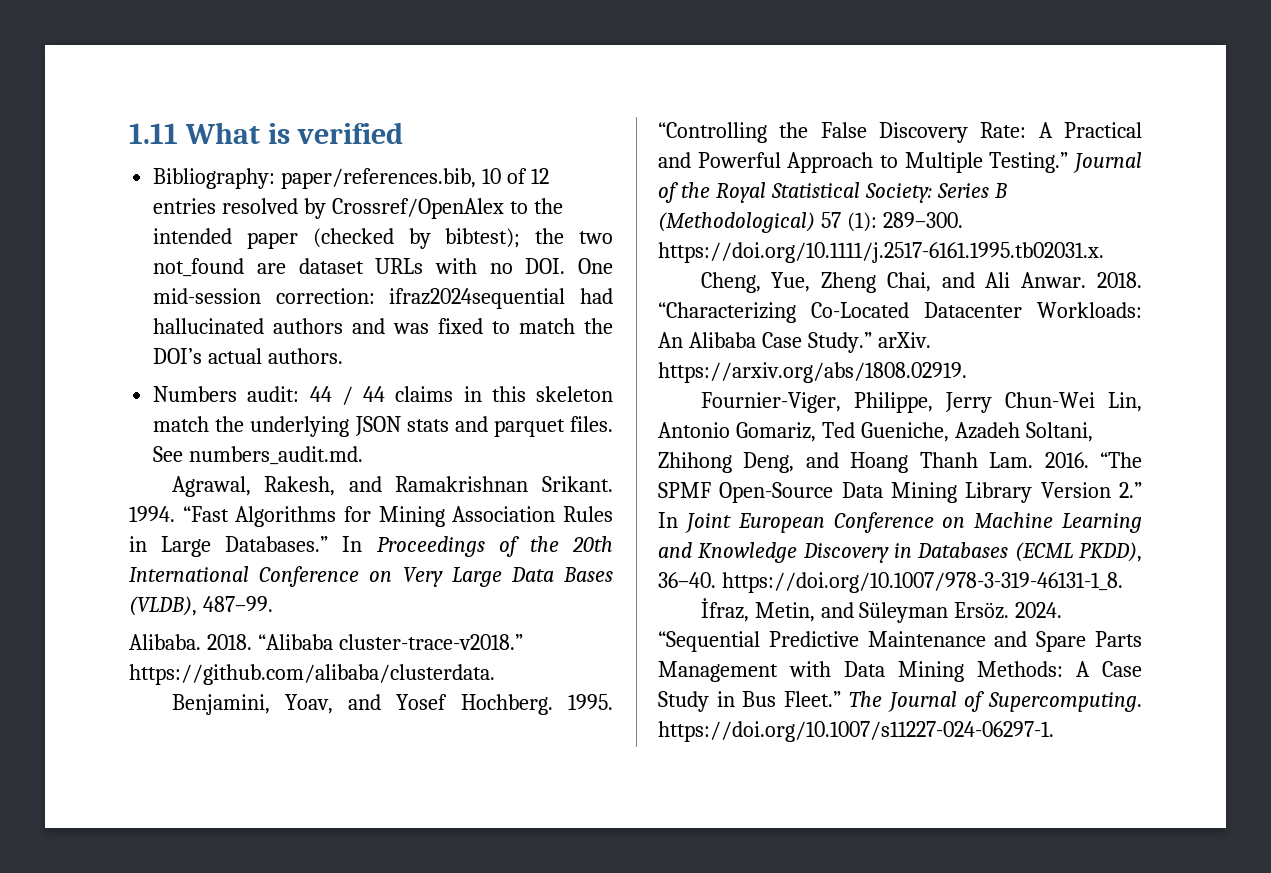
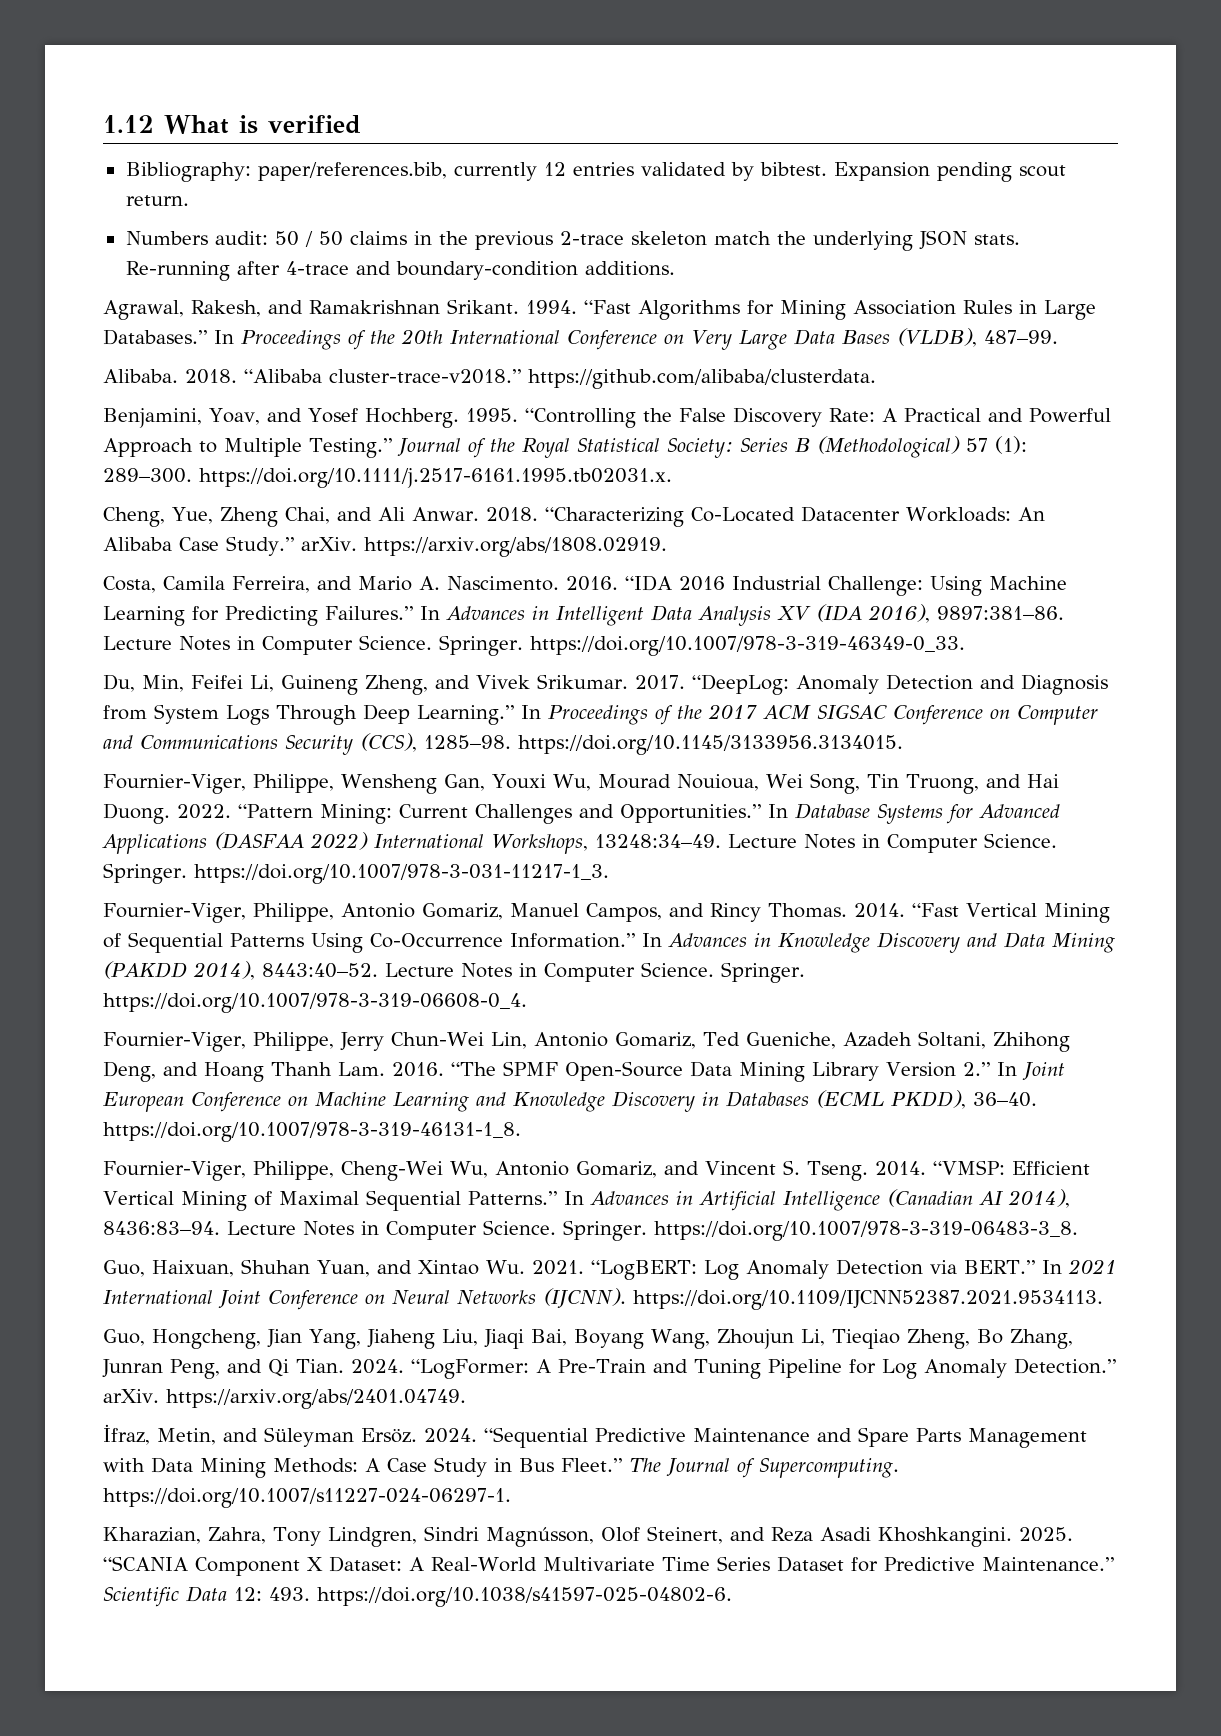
- 1.11 What is verified
+ 1.12 What is verified
- Bibliography: paper/references.bib, 10 of 12 entries resolved by Crossref/OpenAlex to the intended paper (checked by bibtest); the two not_found are dataset URLs with no DOI. One mid-session correction: ifraz2024sequential had hallucinated authors and was fixed to match the DOI’s actual authors.
- Numbers audit: 44 / 44 claims in this skeleton match the underlying JSON stats and parquet files. See numbers_audit.md.
+ Bibliography: paper/references.bib, currently 12 entries validated by bibtest. Expansion pending scout return.
+ Numbers audit: 50 / 50 claims in the previous 2-trace skeleton match the underlying JSON stats. Re-running after 4-trace and boundary-condition additions.
+ Costa, Camila Ferreira, and Mario A. Nascimento. 2016. “IDA 2016 Industrial Challenge: Using Machine Learning for Predicting Failures.” In Advances in Intelligent Data Analysis XV (IDA 2016), 9897:381–86. Lecture Notes in Computer Science. Springer. https://doi.org/10.1007/978-3-319-46349-0_33.
+ Du, Min, Feifei Li, Guineng Zheng, and Vivek Srikumar. 2017. “DeepLog: Anomaly Detection and Diagnosis from System Logs Through Deep Learning.” In Proceedings of the 2017 ACM SIGSAC Conference on Computer and Communications Security (CCS), 1285–98. https://doi.org/10.1145/3133956.3134015.
+ Fournier-Viger, Philippe, Wensheng Gan, Youxi Wu, Mourad Nouioua, Wei Song, Tin Truong, and Hai Duong. 2022. “Pattern Mining: Current Challenges and Opportunities.” In Database Systems for Advanced Applications (DASFAA 2022) International Workshops, 13248:34–49. Lecture Notes in Computer Science. Springer. https://doi.org/10.1007/978-3-031-11217-1_3.
+ Fournier-Viger, Philippe, Antonio Gomariz, Manuel Campos, and Rincy Thomas. 2014. “Fast Vertical Mining of Sequential Patterns Using Co-Occurrence Information.” In Advances in Knowledge Discovery and Data Mining (PAKDD 2014), 8443:40–52. Lecture Notes in Computer Science. Springer. https://doi.org/10.1007/978-3-319-06608-0_4.
+ Fournier-Viger, Philippe, Cheng-Wei Wu, Antonio Gomariz, and Vincent S. Tseng. 2014. “VMSP: Efficient Vertical Mining of Maximal Sequential Patterns.” In Advances in Artificial Intelligence (Canadian AI 2014), 8436:83–94. Lecture Notes in Computer Science. Springer. https://doi.org/10.1007/978-3-319-06483-3_8.
+ Guo, Haixuan, Shuhan Yuan, and Xintao Wu. 2021. “LogBERT: Log Anomaly Detection via BERT.” In 2021 International Joint Conference on Neural Networks (IJCNN). https://doi.org/10.1109/IJCNN52387.2021.9534113.
+ Guo, Hongcheng, Jian Yang, Jiaheng Liu, Jiaqi Bai, Boyang Wang, Zhoujun Li, Tieqiao Zheng, Bo Zhang, Junran Peng, and Qi Tian. 2024. “LogFormer: A Pre-Train and Tuning Pipeline for Log Anomaly Detection.” arXiv. https://arxiv.org/abs/2401.04749.
+ Kharazian, Zahra, Tony Lindgren, Sindri Magnússon, Olof Steinert, and Reza Asadi Khoshkangini. 2025. “SCANIA Component X Dataset: A Real-World Multivariate Time Series Dataset for Predictive Maintenance.” Scientific Data 12: 493. https://doi.org/10.1038/s41597-025-04802-6.

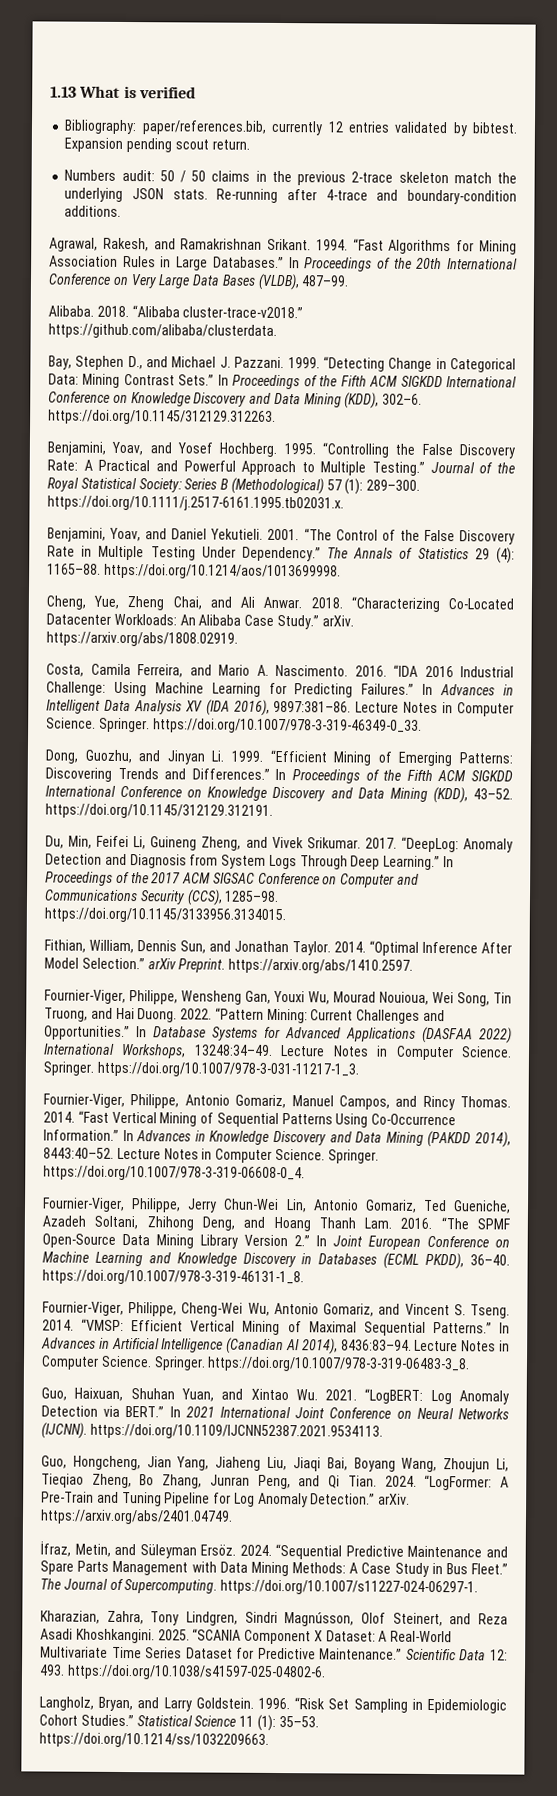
- 1.12 What is verified
+ 1.13 What is verified
+ Bay, Stephen D., and Michael J. Pazzani. 1999. “Detecting Change in Categorical Data: Mining Contrast Sets.” In Proceedings of the Fifth ACM SIGKDD International Conference on Knowledge Discovery and Data Mining (KDD), 302–6. https://doi.org/10.1145/312129.312263.
+ Benjamini, Yoav, and Daniel Yekutieli. 2001. “The Control of the False Discovery Rate in Multiple Testing Under Dependency.” The Annals of Statistics 29 (4): 1165–88. https://doi.org/10.1214/aos/1013699998.
+ Dong, Guozhu, and Jinyan Li. 1999. “Efficient Mining of Emerging Patterns: Discovering Trends and Differences.” In Proceedings of the Fifth ACM SIGKDD International Conference on Knowledge Discovery and Data Mining (KDD), 43–52. https://doi.org/10.1145/312129.312191.
+ Fithian, William, Dennis Sun, and Jonathan Taylor. 2014. “Optimal Inference After Model Selection.” arXiv Preprint. https://arxiv.org/abs/1410.2597.
+ Langholz, Bryan, and Larry Goldstein. 1996. “Risk Set Sampling in Epidemiologic Cohort Studies.” Statistical Science 11 (1): 35–53. https://doi.org/10.1214/ss/1032209663.

